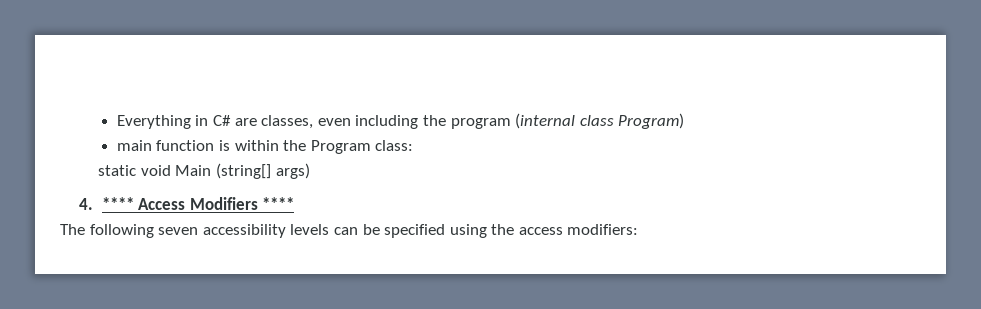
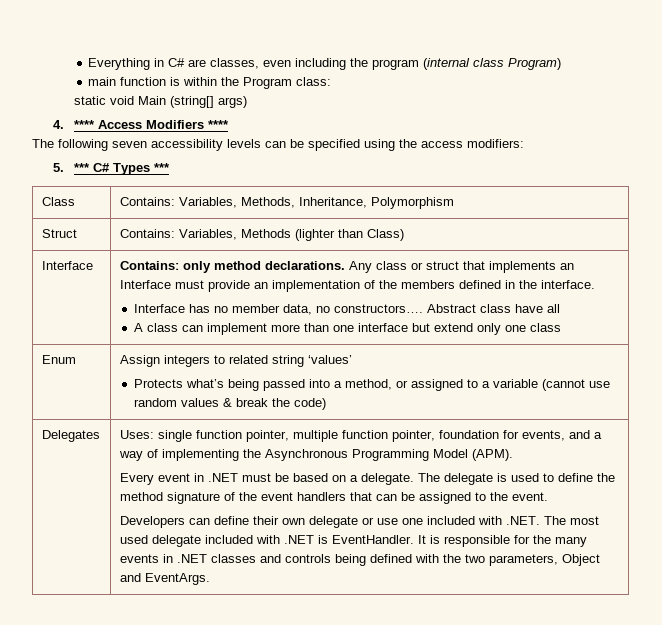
+ 5. *** C# Types ***
+ Class | Contains: Variables, Methods, Inheritance, Polymorphism
+ Struct | Contains: Variables, Methods (lighter than Class)
+ Interface | Contains: only method declarations. Any class or struct that implements an Interface must provide an implementation of the members defined in the interface.
+ Interface has no member data, no constructors…. Abstract class have all
+ A class can implement more than one interface but extend only one class
+ Enum | Assign integers to related string ‘values’
+ Protects what’s being passed into a method, or assigned to a variable (cannot use random values & break the code)
+ Delegates | Uses: single function pointer, multiple function pointer, foundation for events, and a way of implementing the Asynchronous Programming Model (APM).
+ Every event in .NET must be based on a delegate. The delegate is used to define the method signature of the event handlers that can be assigned to the event.
+ Developers can define their own delegate or use one included with .NET. The most used delegate included with .NET is EventHandler. It is responsible for the many events in .NET classes and controls being defined with the two parameters, Object and EventArgs.

